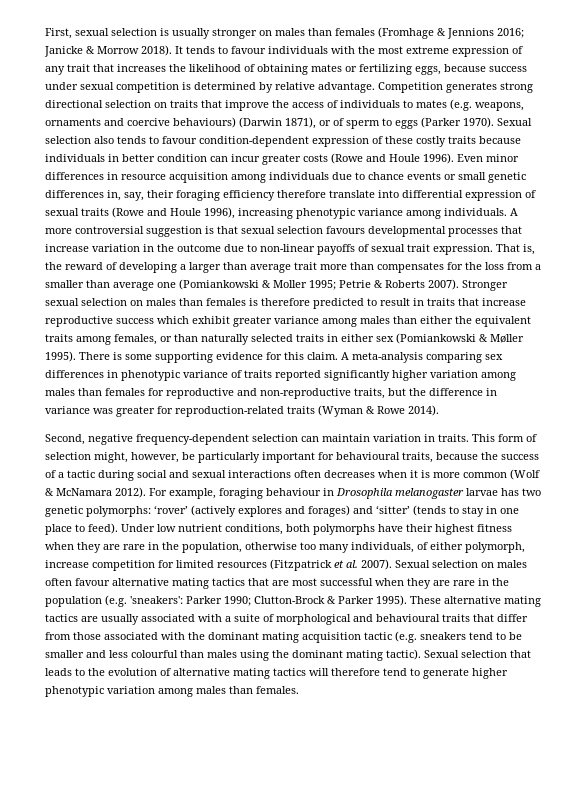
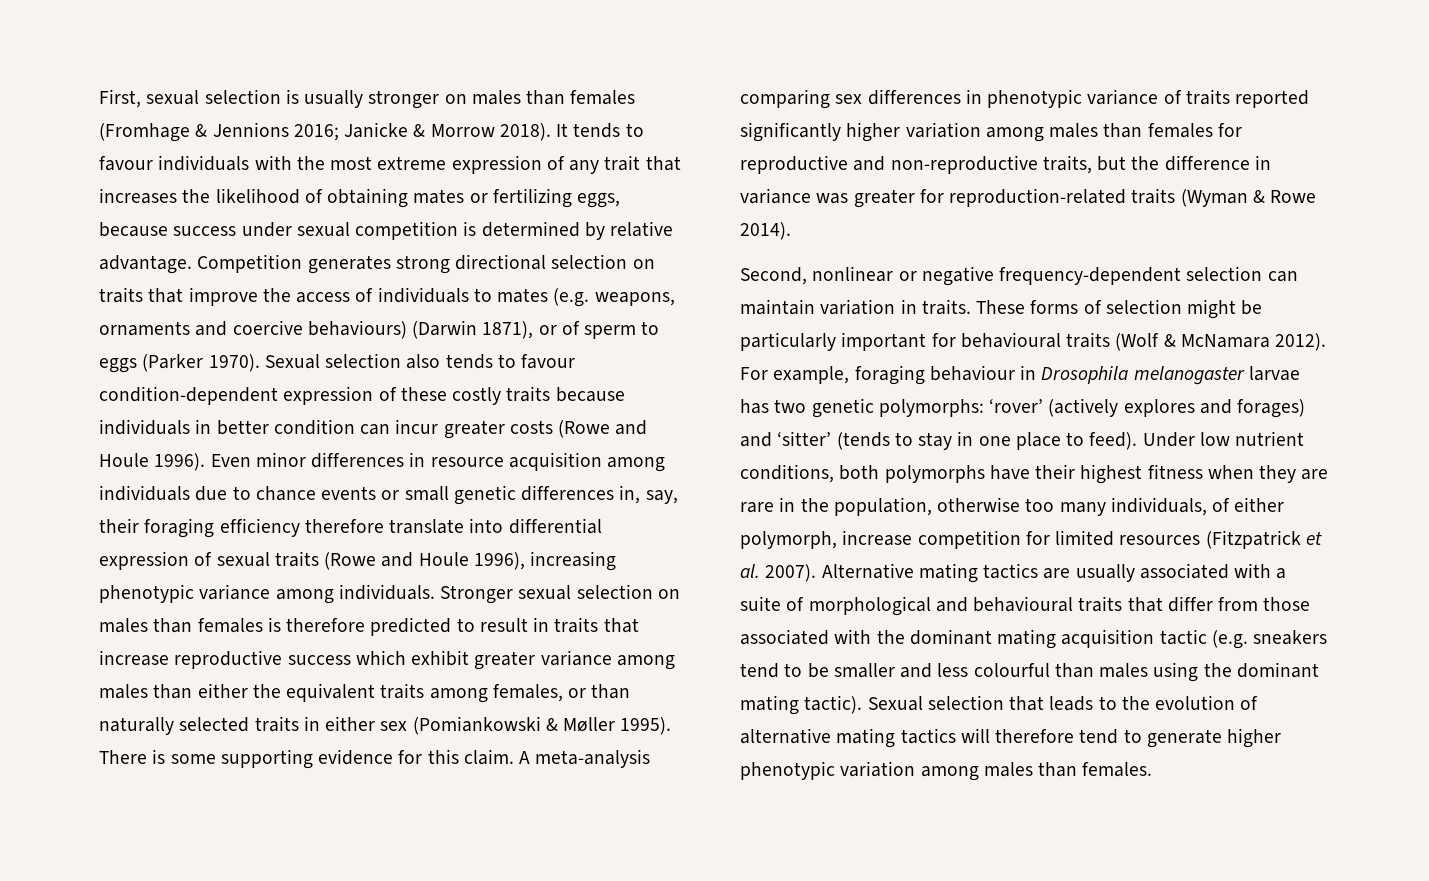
- A more controversial suggestion is that sexual selection favours developmental processes that increase variation in the outcome due to non-linear payoffs of sexual trait expression. That is, the reward of developing a larger than average trait more than compensates for the loss from a smaller than average one (Pomiankowski & Moller 1995; Petrie & Roberts 2007).
- Second, negative frequency-dependent selection can maintain variation in traits.
+ Second, nonlinear or negative frequency-dependent selection can maintain variation in traits.
- This form of selection might, however, be particularly important for behavioural traits, because the success of a tactic during social and sexual interactions often decreases when it is more common (Wolf & McNamara 2012).
+ These forms of selection might be particularly important for behavioural traits (Wolf & McNamara 2012).
- Sexual selection on males often favour alternative mating tactics that are most successful when they are rare in the population (e.g. 'sneakers': Parker 1990; Clutton-Brock & Parker 1995). These alternative mating tactics are usually associated with a suite of morphological and behavioural traits that differ from those associated with the dominant mating acquisition tactic (e.g. sneakers tend to be smaller and less colourful than males using the dominant mating tactic).
+ Alternative mating tactics are usually associated with a suite of morphological and behavioural traits that differ from those associated with the dominant mating acquisition tactic (e.g. sneakers tend to be smaller and less colourful than males using the dominant mating tactic).

